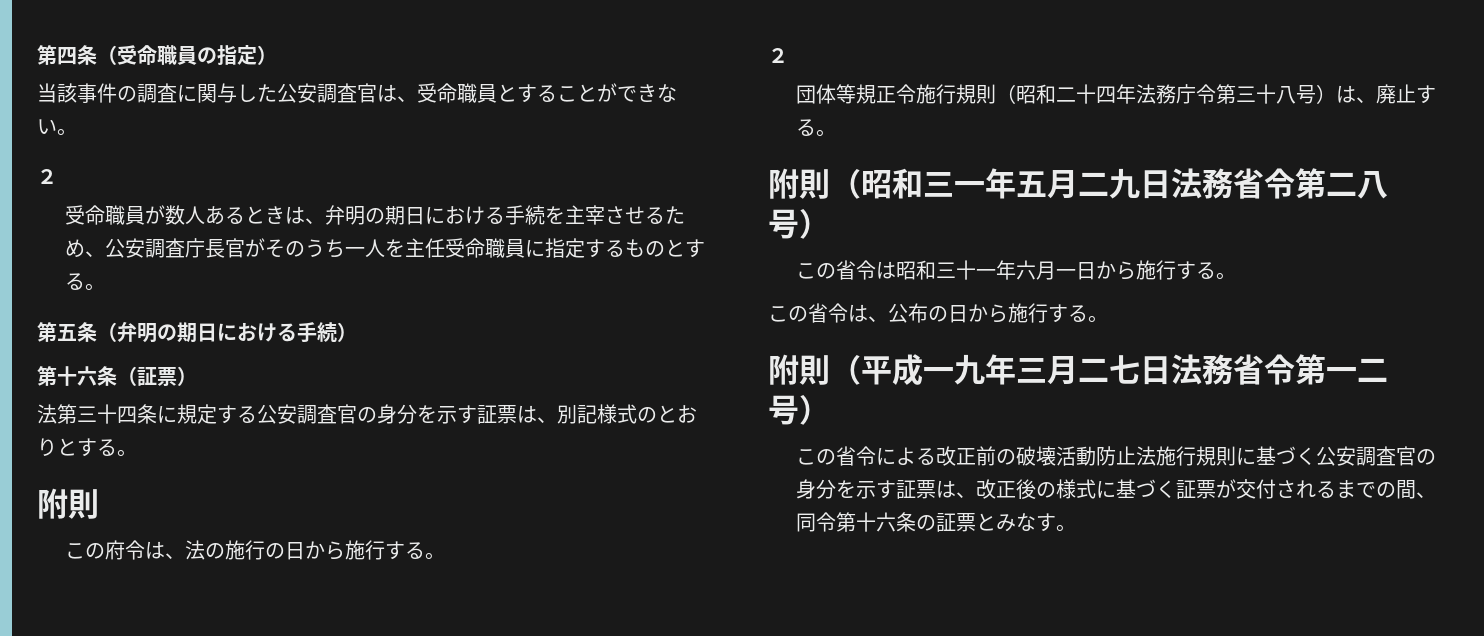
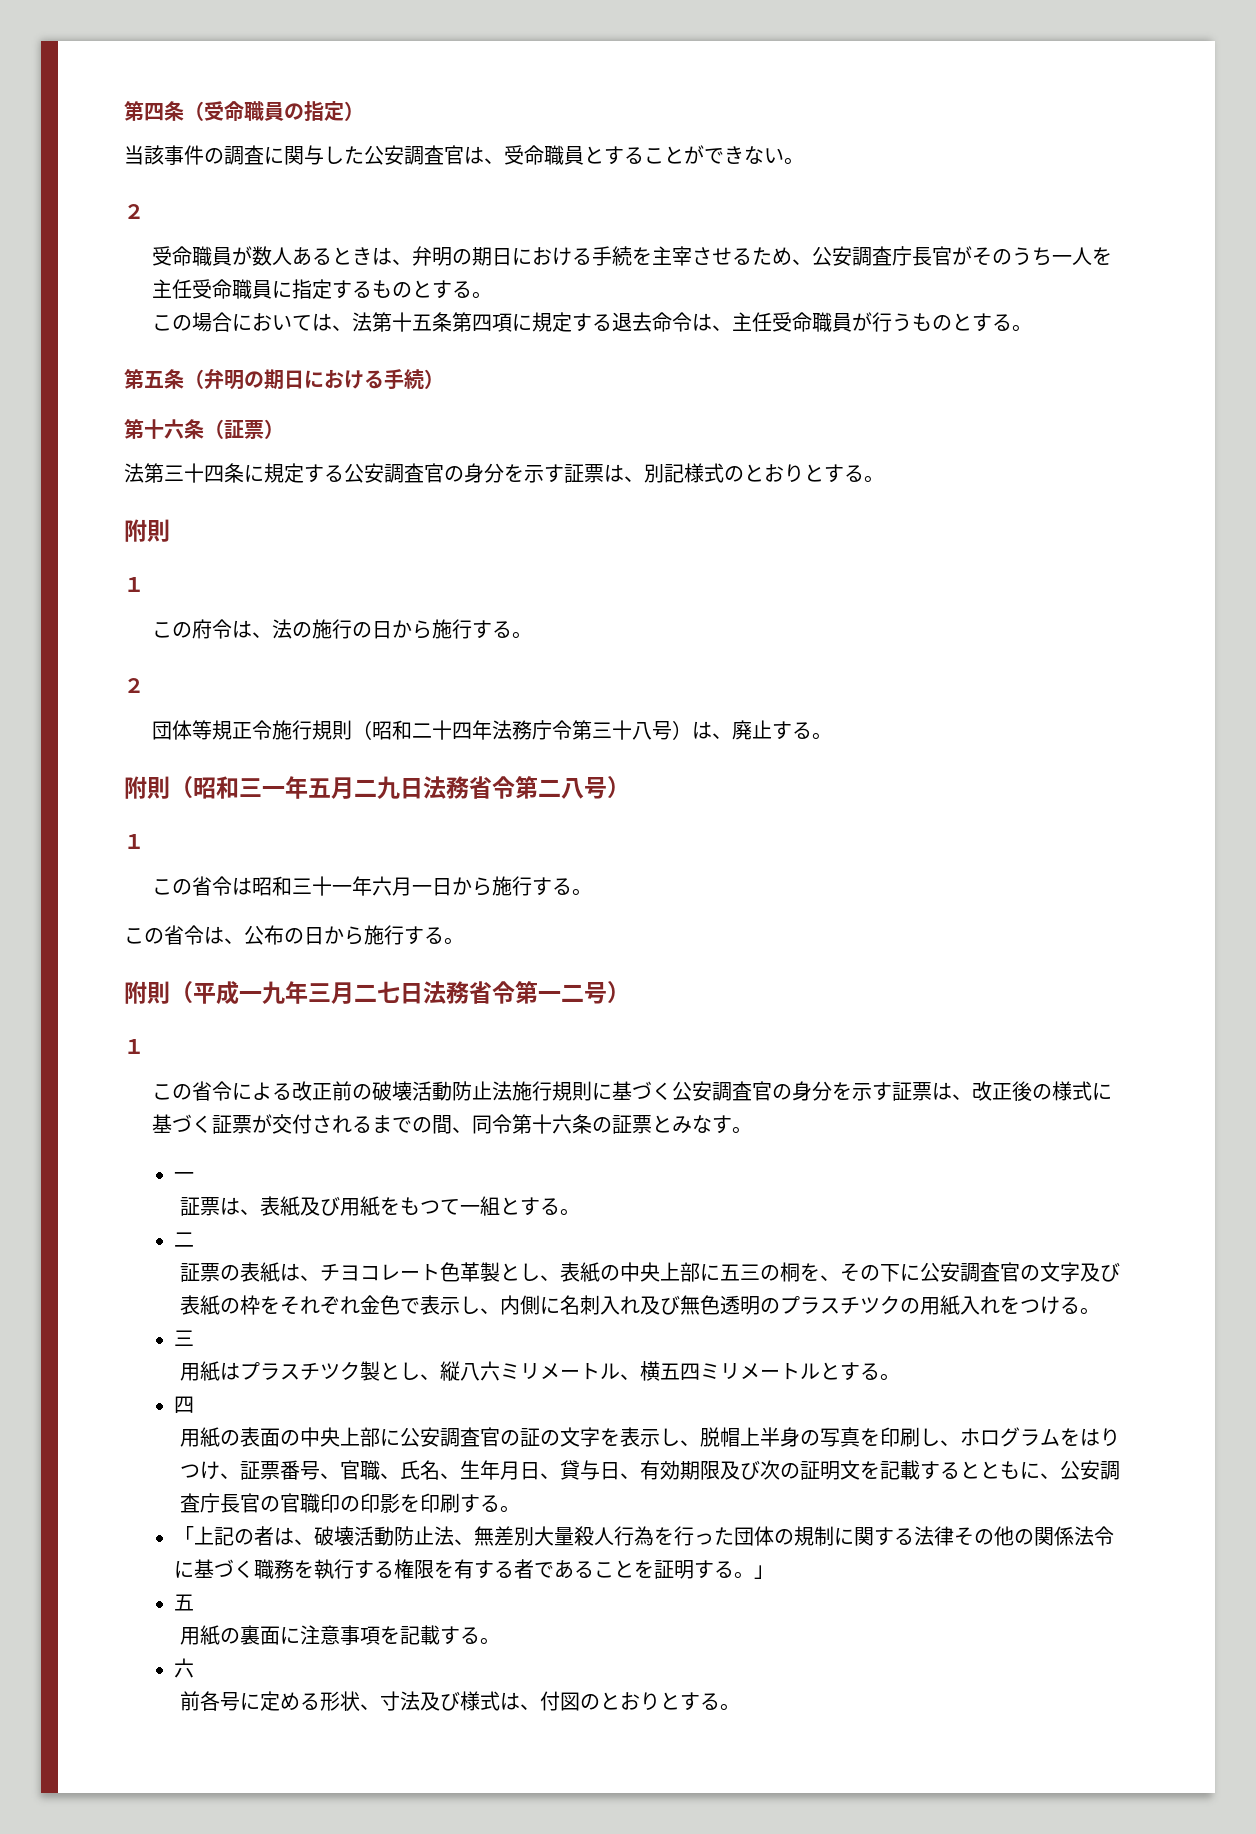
+ この場合においては、法第十五条第四項に規定する退去命令は、主任受命職員が行うものとする。
  法第三十四条に規定する公安調査官の身分を示す証票は、別記様式のとおりとする。
  附則
+ １
  附則（昭和三一年五月二九日法務省令第二八号）
+ １
  附則（平成一九年三月二七日法務省令第一二号）
+ １
  この省令による改正前の破壊活動防止法施行規則に基づく公安調査官の身分を示す証票は、改正後の様式に基づく証票が交付されるまでの間、同令第十六条の証票とみなす。
+ 一
+ 証票は、表紙及び用紙をもつて一組とする。
+ 二
+ 証票の表紙は、チヨコレート色革製とし、表紙の中央上部に五三の桐を、その下に公安調査官の文字及び表紙の枠をそれぞれ金色で表示し、内側に名刺入れ及び無色透明のプラスチツクの用紙入れをつける。
+ 三
+ 用紙はプラスチツク製とし、縦八六ミリメートル、横五四ミリメートルとする。
+ 四
+ 用紙の表面の中央上部に公安調査官の証の文字を表示し、脱帽上半身の写真を印刷し、ホログラムをはりつけ、証票番号、官職、氏名、生年月日、貸与日、有効期限及び次の証明文を記載するとともに、公安調査庁長官の官職印の印影を印刷する。
+ 「上記の者は、破壊活動防止法、無差別大量殺人行為を行った団体の規制に関する法律その他の関係法令に基づく職務を執行する権限を有する者であることを証明する。」
+ 五
+ 用紙の裏面に注意事項を記載する。
+ 六
+ 前各号に定める形状、寸法及び様式は、付図のとおりとする。

